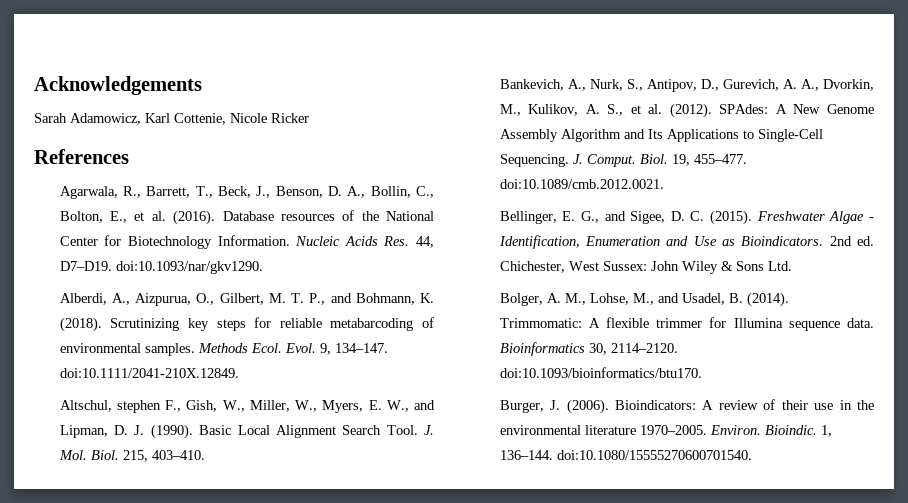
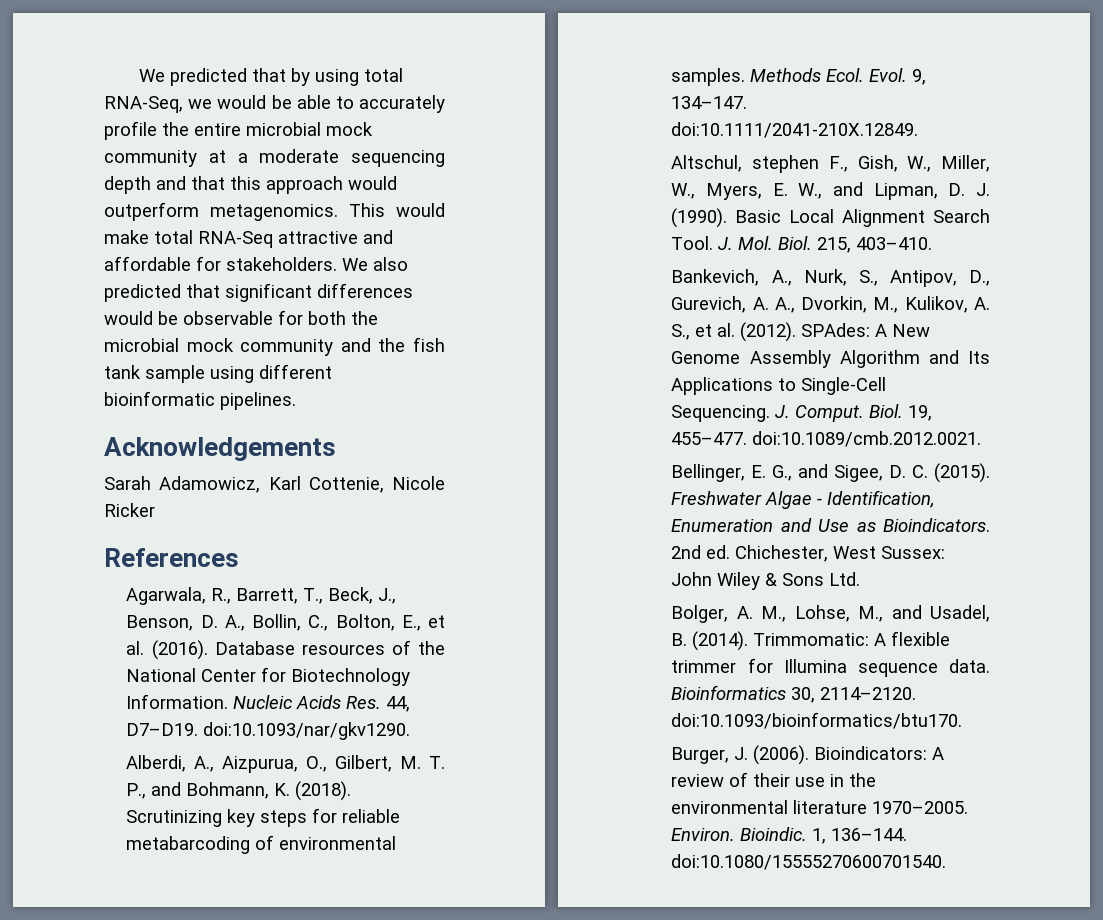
+ We predicted that by using total RNA-Seq, we would be able to accurately profile the entire microbial mock community at a moderate sequencing depth and that this approach would outperform metagenomics. This would make total RNA-Seq attractive and affordable for stakeholders. We also predicted that significant differences would be observable for both the microbial mock community and the fish tank sample using different bioinformatic pipelines.

